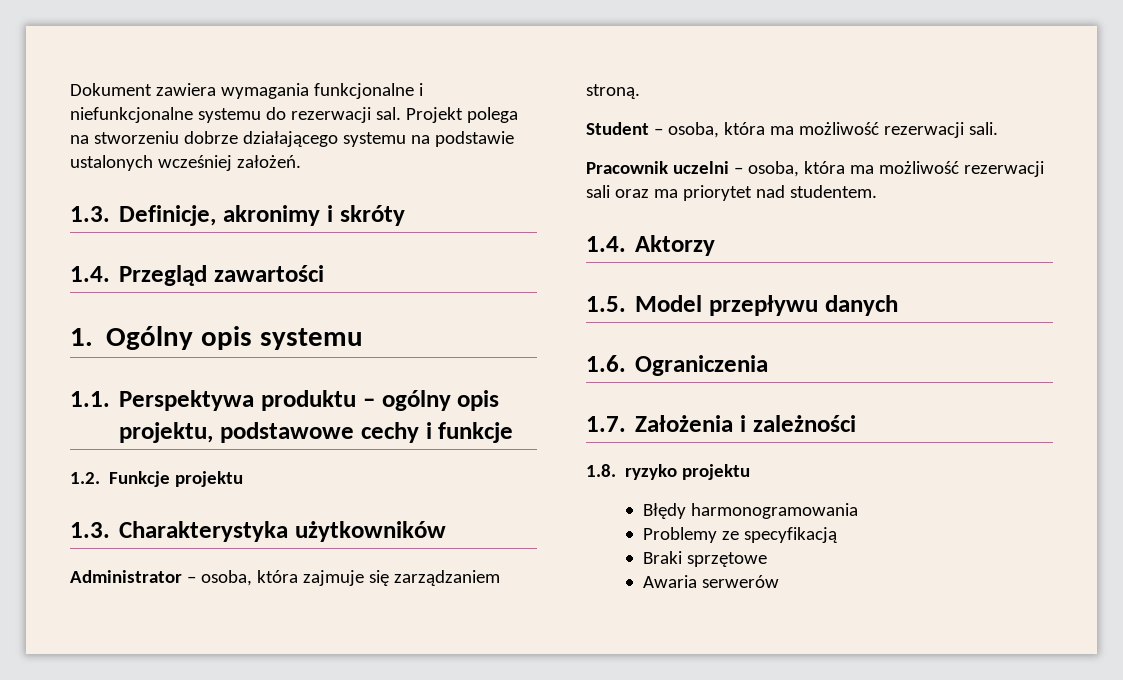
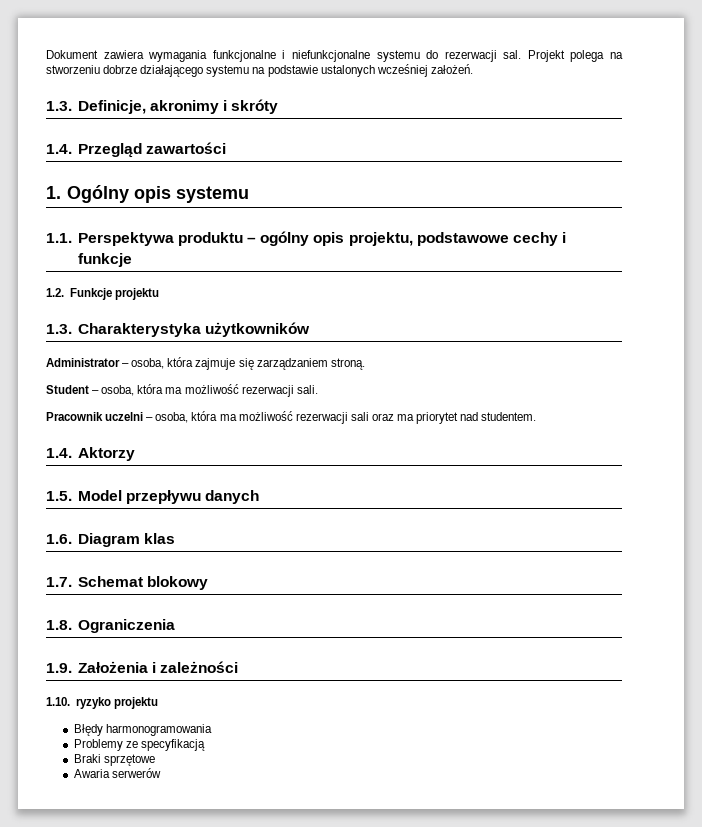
- 1.6. Ograniczenia
+ 1.6. Diagram klas
+ 1.7. Schemat blokowy
+ 1.8. Ograniczenia
- 1.7. Założenia i zależności
+ 1.9. Założenia i zależności
- 1.8. ryzyko projektu
+ 1.10. ryzyko projektu

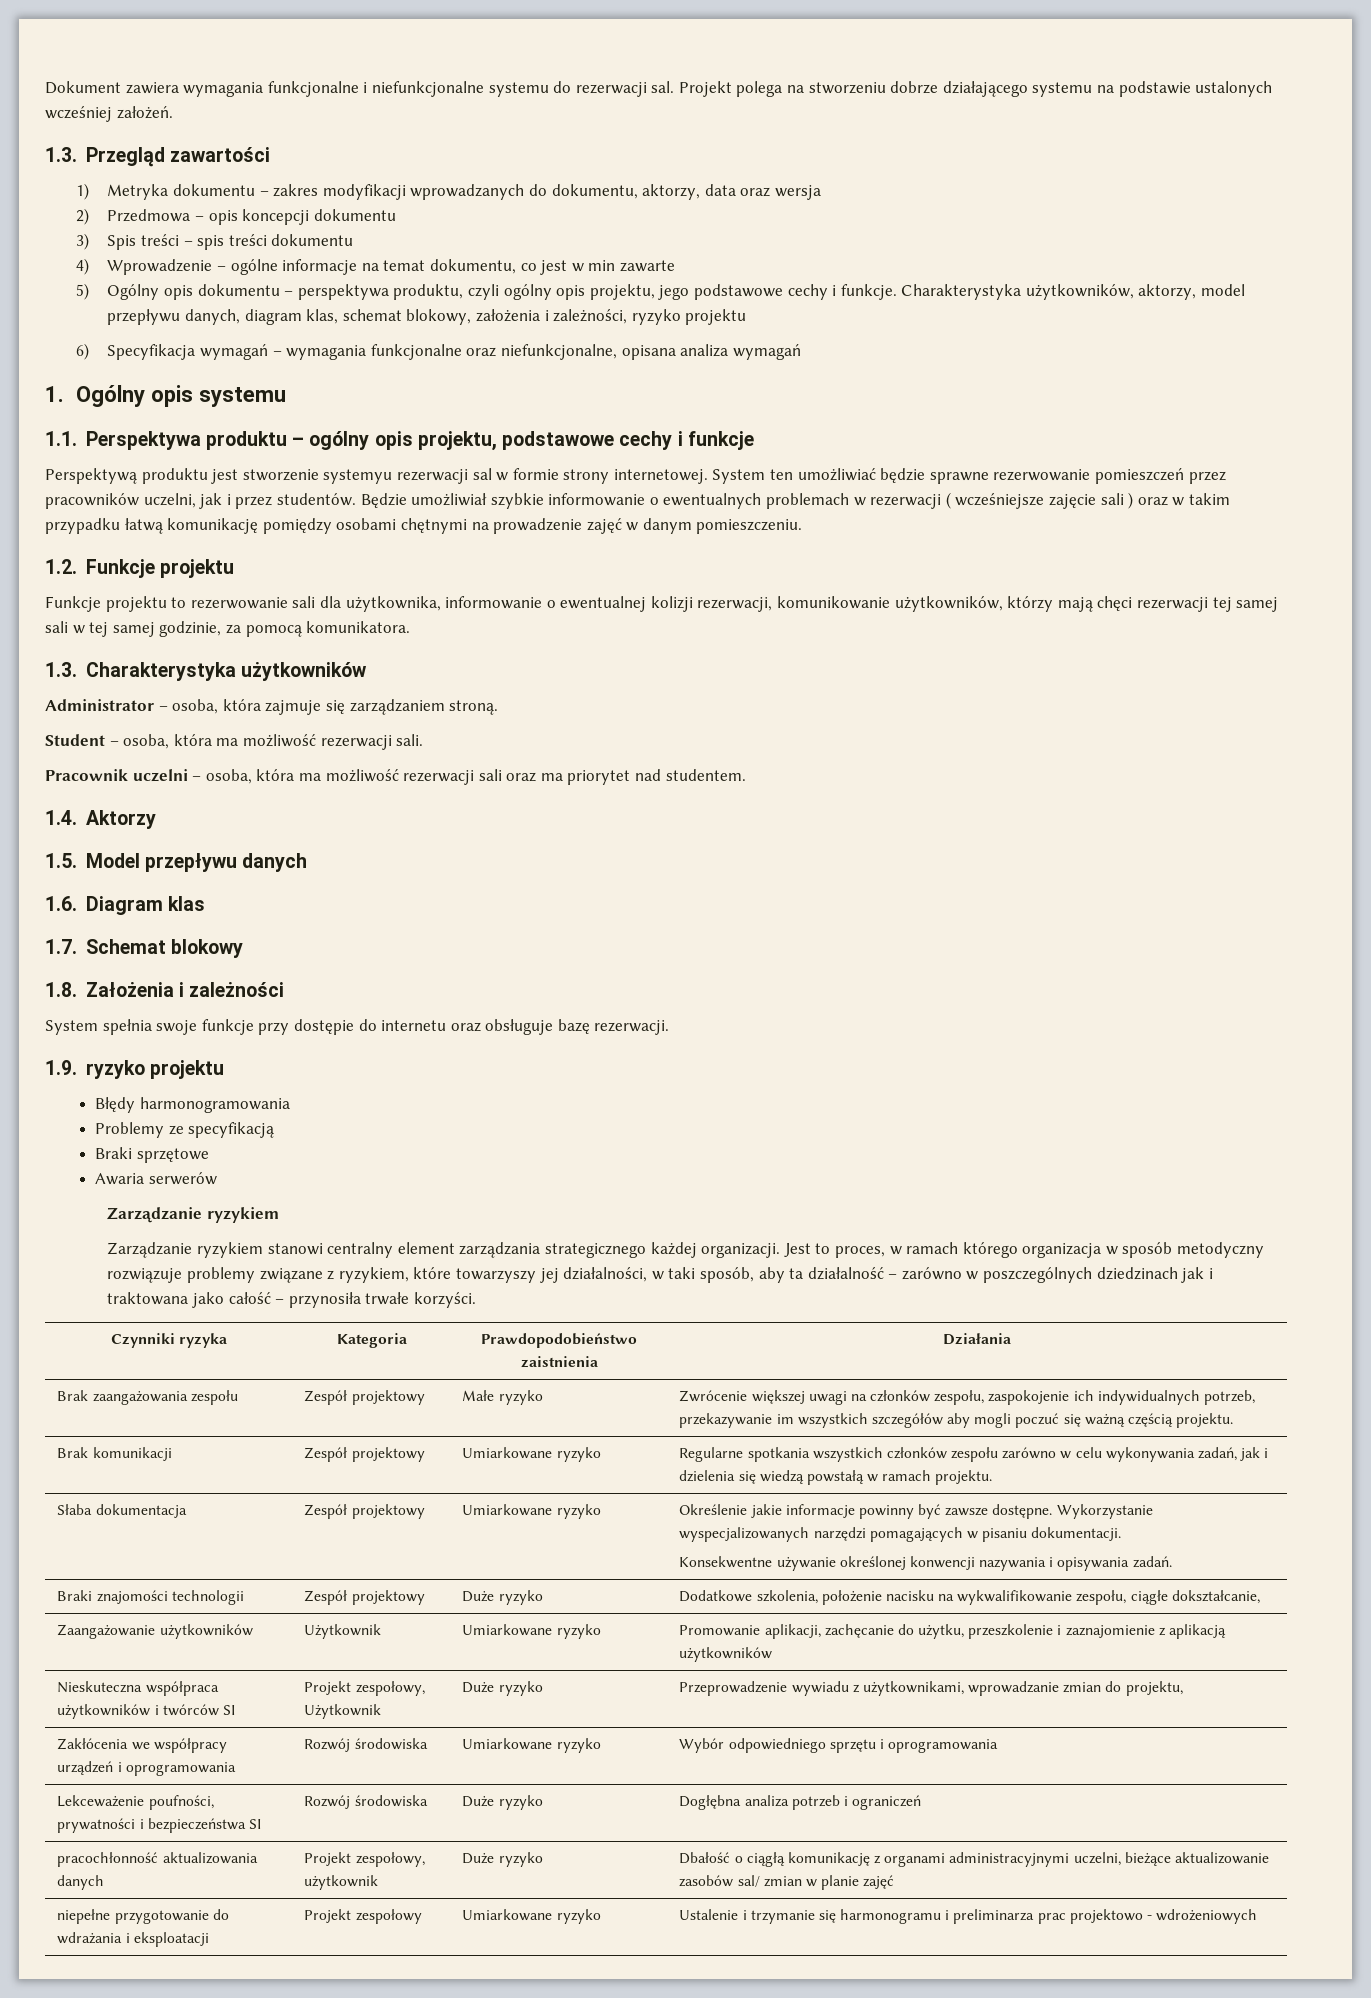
- 1.3. Definicje, akronimy i skróty
- 1.4. Przegląd zawartości
+ 1.3. Przegląd zawartości
+ 1) Metryka dokumentu – zakres modyfikacji wprowadzanych do dokumentu, aktorzy, data oraz wersja
+ 2) Przedmowa – opis koncepcji dokumentu
+ 3) Spis treści – spis treści dokumentu
+ 4) Wprowadzenie – ogólne informacje na temat dokumentu, co jest w min zawarte
+ 5) Ogólny opis dokumentu – perspektywa produktu, czyli ogólny opis projektu, jego podstawowe cechy i funkcje. Charakterystyka użytkowników, aktorzy, model przepływu danych, diagram klas, schemat blokowy, założenia i zależności, ryzyko projektu
+ 6) Specyfikacja wymagań – wymagania funkcjonalne oraz niefunkcjonalne, opisana analiza wymagań
+ Perspektywą produktu jest stworzenie systemyu rezerwacji sal w formie strony internetowej. System ten umożliwiać będzie sprawne rezerwowanie pomieszczeń przez pracowników uczelni, jak i przez studentów. Będzie umożliwiał szybkie informowanie o ewentualnych problemach w rezerwacji ( wcześniejsze zajęcie sali ) oraz w takim przypadku łatwą komunikację pomiędzy osobami chętnymi na prowadzenie zajęć w danym pomieszczeniu.
  1.2. Funkcje projektu
+ Funkcje projektu to rezerwowanie sali dla użytkownika, informowanie o ewentualnej kolizji rezerwacji, komunikowanie użytkowników, którzy mają chęci rezerwacji tej samej sali w tej samej godzinie, za pomocą komunikatora.
- 1.8. Ograniczenia
- 1.9. Założenia i zależności
+ 1.8. Założenia i zależności
- 1.10. ryzyko projektu
+ System spełnia swoje funkcje przy dostępie do internetu oraz obsługuje bazę rezerwacji.
+ 1.9. ryzyko projektu
  Awaria serwerów
+ Zarządzanie ryzykiem
+ Zarządzanie ryzykiem stanowi centralny element zarządzania strategicznego każdej organizacji. Jest to proces, w ramach którego organizacja w sposób metodyczny rozwiązuje problemy związane z ryzykiem, które towarzyszy jej działalności, w taki sposób, aby ta działalność – zarówno w poszczególnych dziedzinach jak i traktowana jako całość – przynosiła trwałe korzyści.
+ Czynniki ryzyka | Kategoria | Prawdopodobieństwo zaistnienia | Działania
+ Brak zaangażowania zespołu | Zespół projektowy | Małe ryzyko | Zwrócenie większej uwagi na członków zespołu, zaspokojenie ich indywidualnych potrzeb, przekazywanie im wszystkich szczegółów aby mogli poczuć się ważną częścią projektu.
+ Brak komunikacji | Zespół projektowy | Umiarkowane ryzyko | Regularne spotkania wszystkich członków zespołu zarówno w celu wykonywania zadań, jak i dzielenia się wiedzą powstałą w ramach projektu.
+ Słaba dokumentacja | Zespół projektowy | Umiarkowane ryzyko | Określenie jakie informacje powinny być zawsze dostępne. Wykorzystanie wyspecjalizowanych narzędzi pomagających w pisaniu dokumentacji.
+ Konsekwentne używanie określonej konwencji nazywania i opisywania zadań.
+ Braki znajomości technologii | Zespół projektowy | Duże ryzyko | Dodatkowe szkolenia, położenie nacisku na wykwalifikowanie zespołu, ciągłe dokształcanie,
+ Zaangażowanie użytkowników | Użytkownik | Umiarkowane ryzyko | Promowanie aplikacji, zachęcanie do użytku, przeszkolenie i zaznajomienie z aplikacją użytkowników
+ Nieskuteczna współpraca użytkowników i twórców SI | Projekt zespołowy, Użytkownik | Duże ryzyko | Przeprowadzenie wywiadu z użytkownikami, wprowadzanie zmian do projektu,
+ Zakłócenia we współpracy urządzeń i oprogramowania | Rozwój środowiska | Umiarkowane ryzyko | Wybór odpowiedniego sprzętu i oprogramowania
+ Lekceważenie poufności, prywatności i bezpieczeństwa SI | Rozwój środowiska | Duże ryzyko | Dogłębna analiza potrzeb i ograniczeń
+ pracochłonność aktualizowania danych | Projekt zespołowy, użytkownik | Duże ryzyko | Dbałość o ciągłą komunikację z organami administracyjnymi uczelni, bieżące aktualizowanie zasobów sal/ zmian w planie zajęć
+ niepełne przygotowanie do wdrażania i eksploatacji | Projekt zespołowy | Umiarkowane ryzyko | Ustalenie i trzymanie się harmonogramu i preliminarza prac projektowo - wdrożeniowych

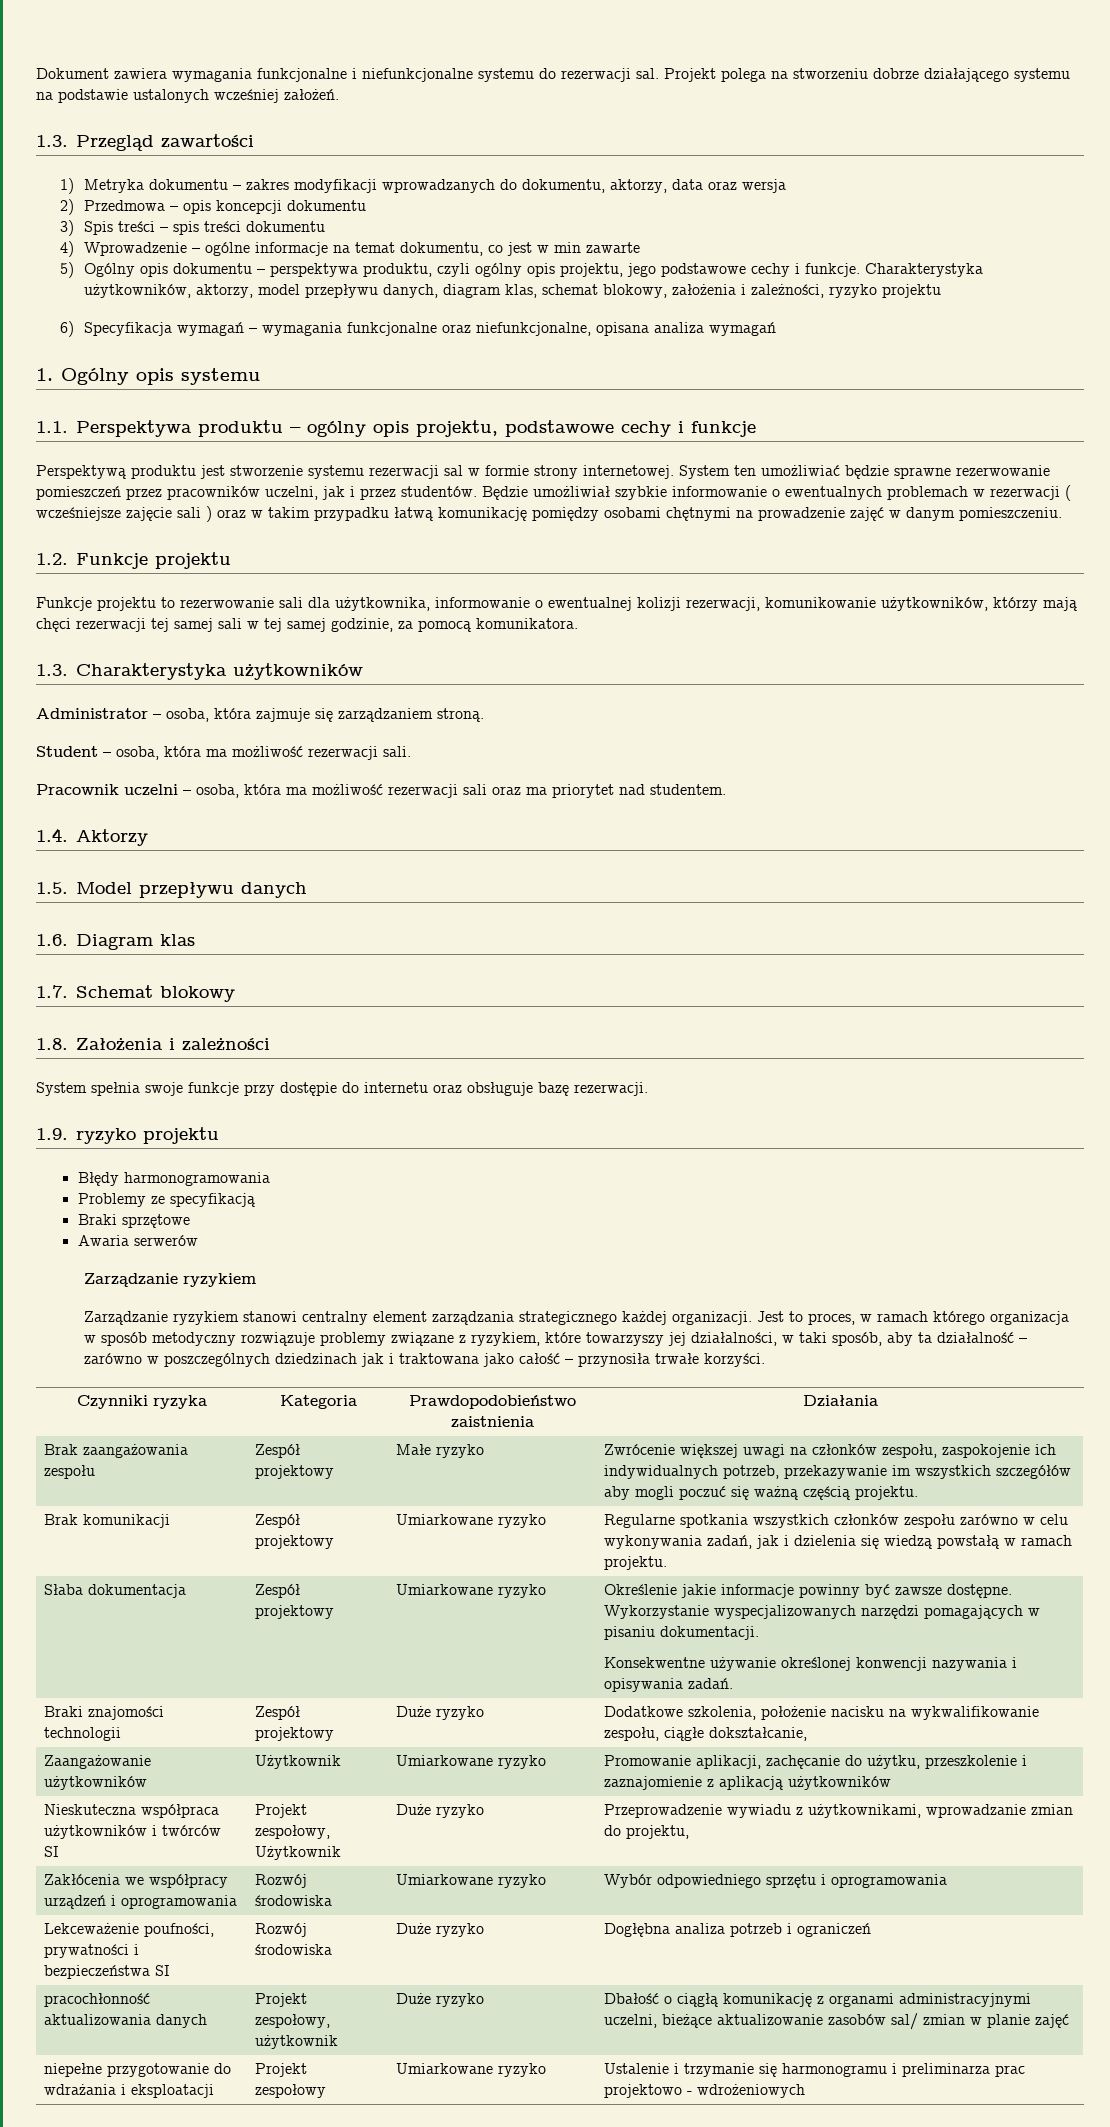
- Perspektywą produktu jest stworzenie systemyu rezerwacji sal w formie strony internetowej.
+ Perspektywą produktu jest stworzenie systemu rezerwacji sal w formie strony internetowej.

